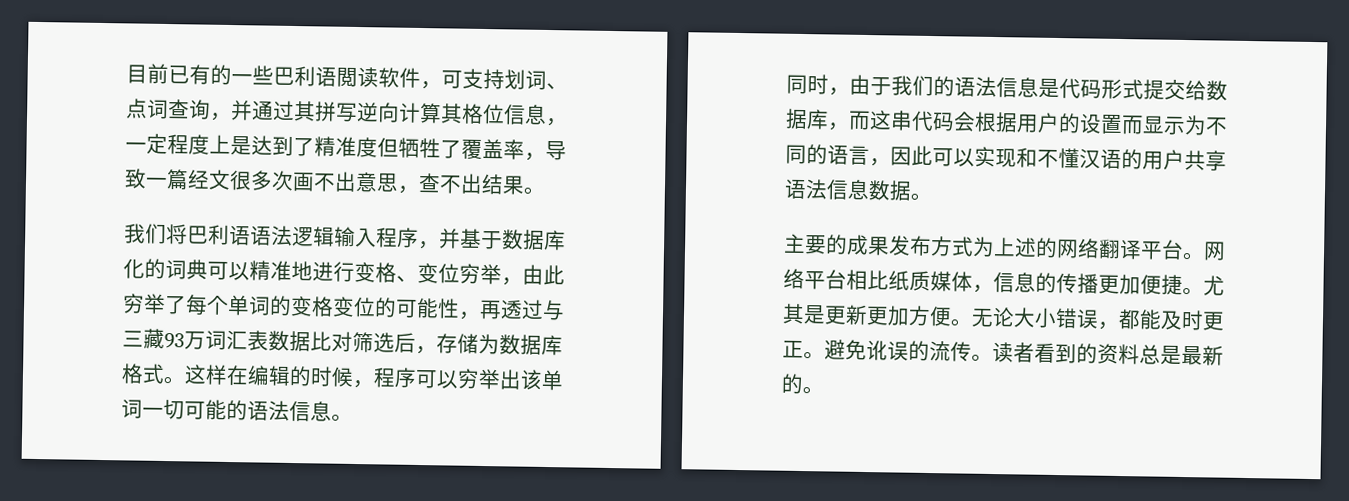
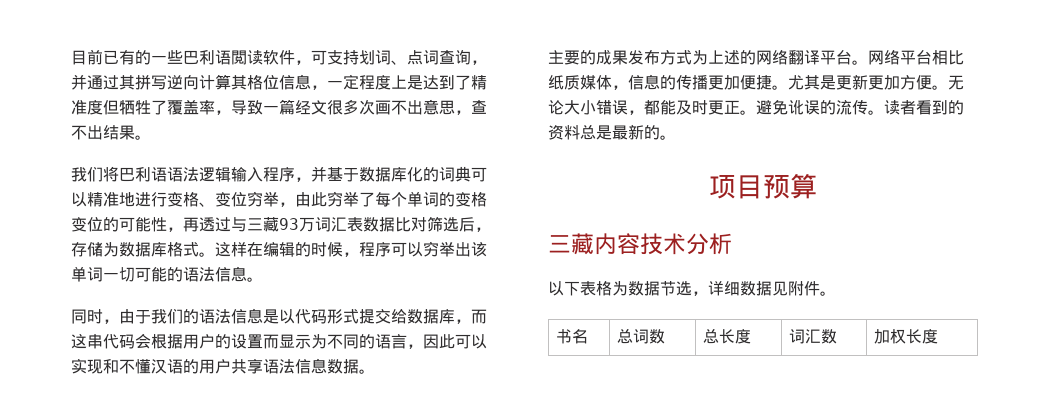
- 同时，由于我们的语法信息是代码形式提交给数据库，而这串代码会根据用户的设置而显示为不同的语言，因此可以实现和不懂汉语的用户共享语法信息数据。
+ 同时，由于我们的语法信息是以代码形式提交给数据库，而这串代码会根据用户的设置而显示为不同的语言，因此可以实现和不懂汉语的用户共享语法信息数据。
+ 项目预算
+ 三藏内容技术分析
+ 以下表格为数据节选，详细数据见附件。
+ 书名 | 总词数 | 总长度 | 词汇数 | 加权长度

